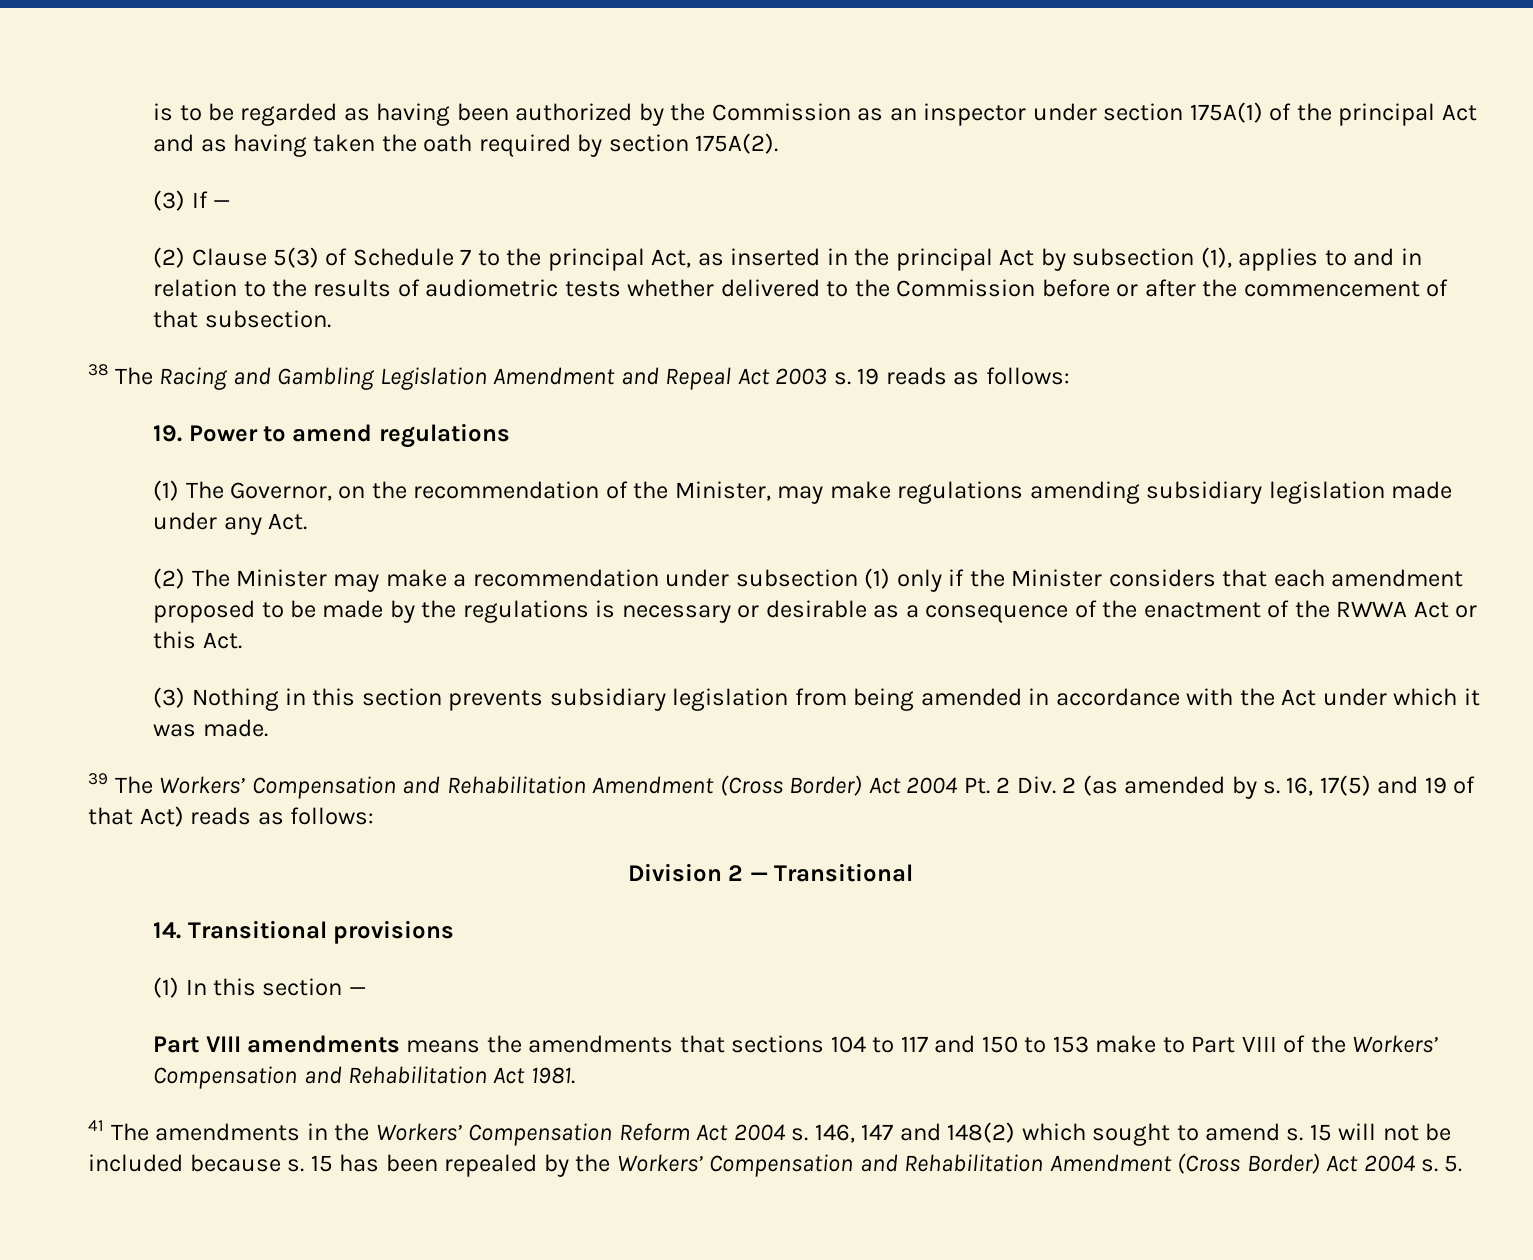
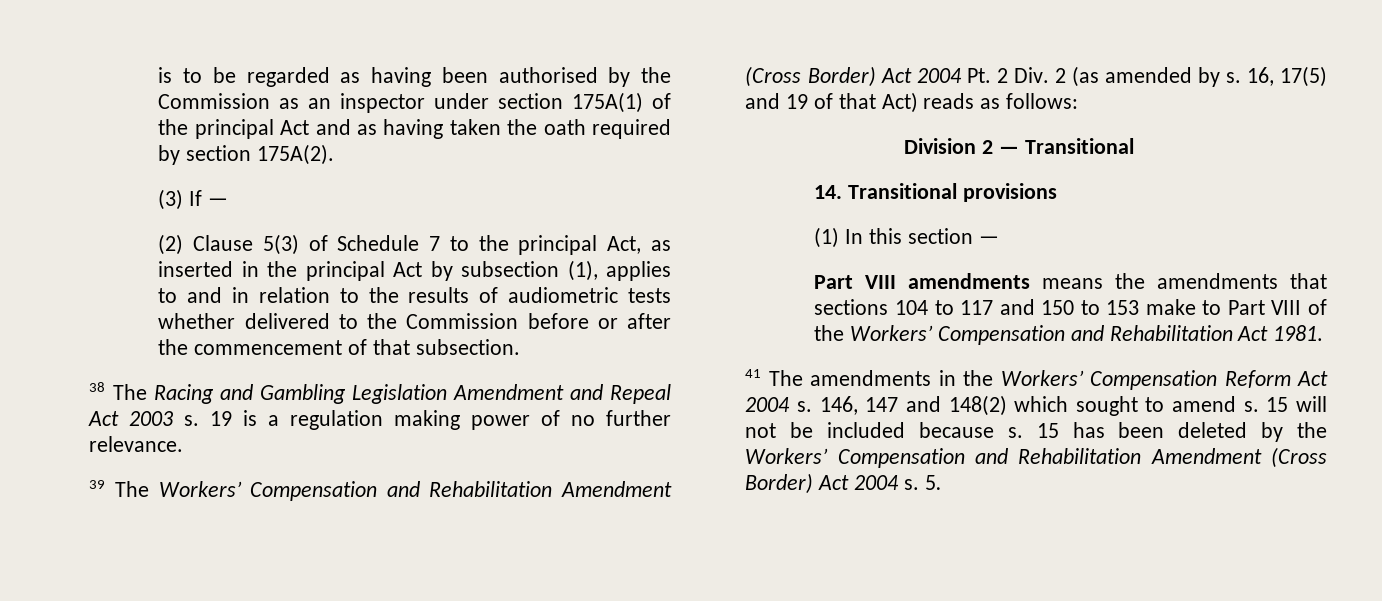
- is to be regarded as having been authorized by the Commission as an inspector under section 175A(1) of the principal Act and as having taken the oath required by section 175A(2).
+ is to be regarded as having been authorised by the Commission as an inspector under section 175A(1) of the principal Act and as having taken the oath required by section 175A(2).
- 19 reads as follows:
- 19. Power to amend regulations
- (1) The Governor, on the recommendation of the Minister, may make regulations amending subsidiary legislation made under any Act.
- (2) The Minister may make a recommendation under subsection (1) only if the Minister considers that each amendment proposed to be made by the regulations is necessary or desirable as a consequence of the enactment of the RWWA Act or this Act.
- (3) Nothing in this section prevents subsidiary legislation from being amended in accordance with the Act under which it was made.
+ 19 is a regulation making power of no further relevance.
- 15 has been repealed by the Workers’ Compensation and Rehabilitation Amendment (Cross Border) Act 2004 s.
+ 15 has been deleted by the Workers’ Compensation and Rehabilitation Amendment (Cross Border) Act 2004 s.

